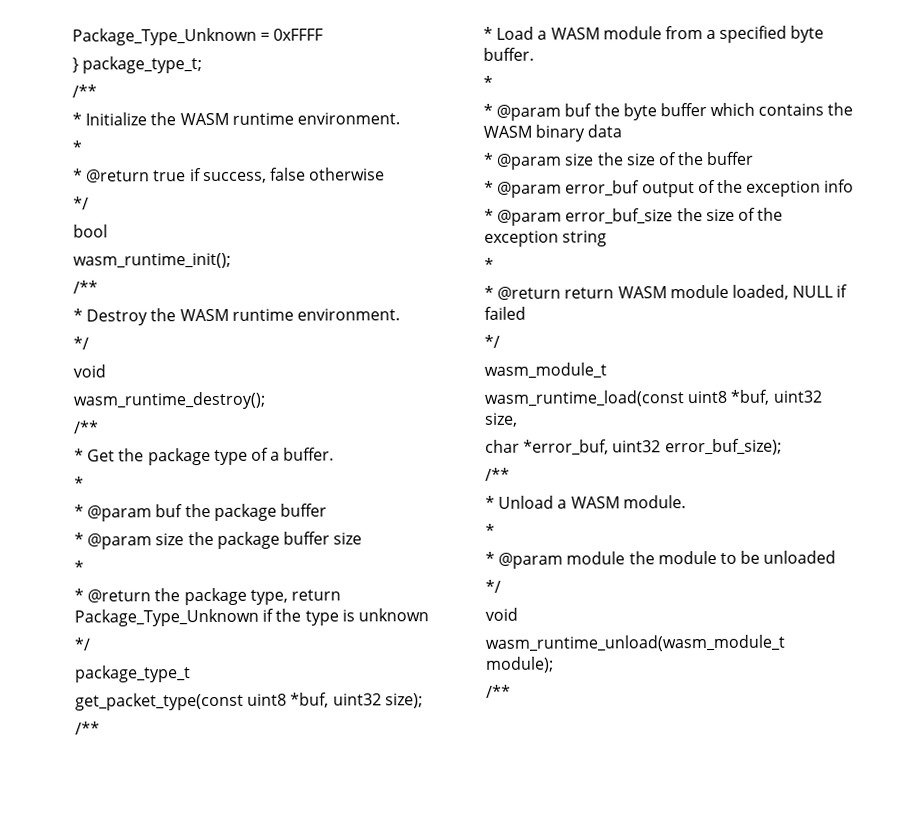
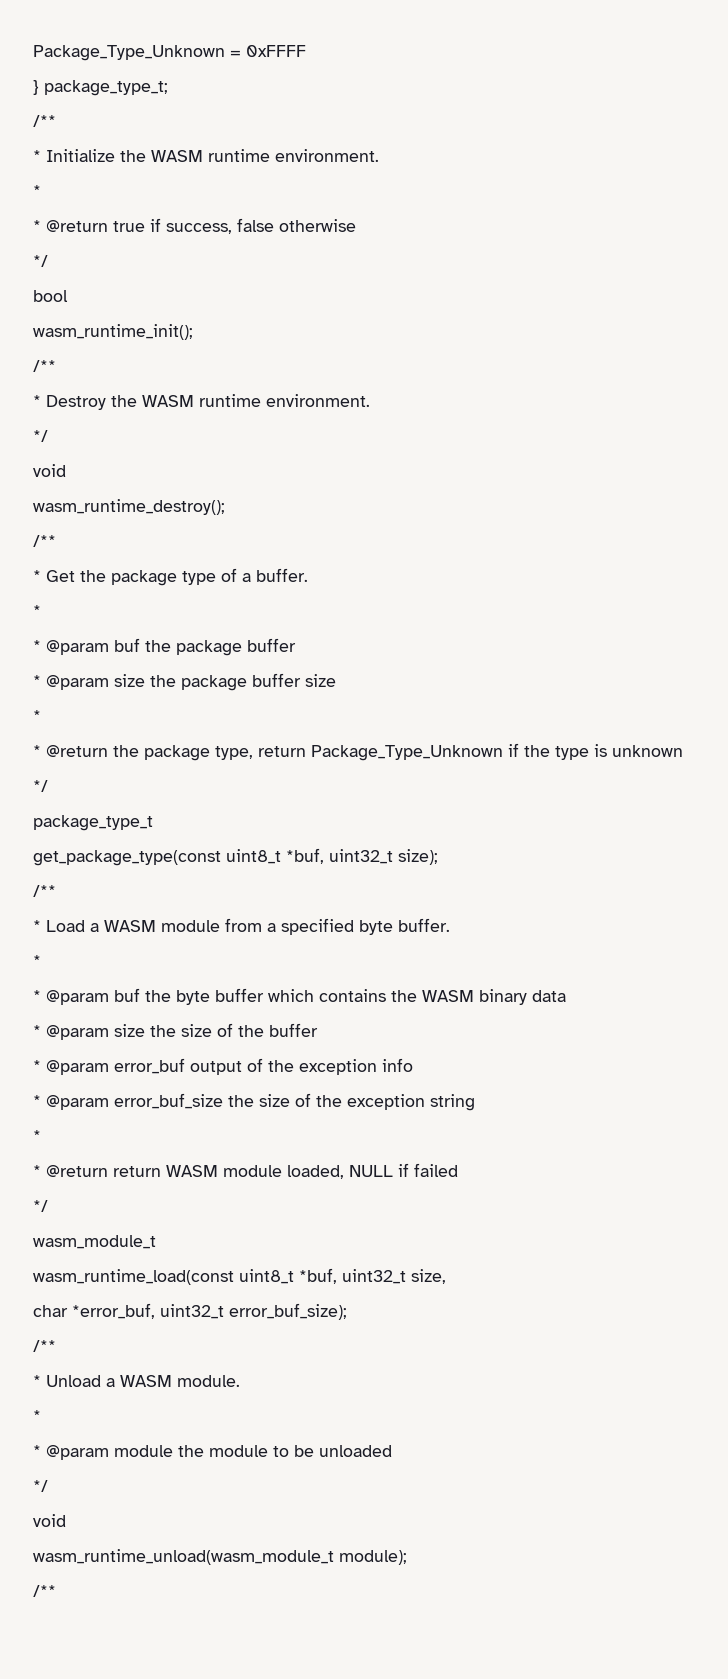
- get_packet_type(const uint8 *buf, uint32 size);
+ get_package_type(const uint8_t *buf, uint32_t size);
- wasm_runtime_load(const uint8 *buf, uint32 size,
+ wasm_runtime_load(const uint8_t *buf, uint32_t size,
- char *error_buf, uint32 error_buf_size);
+ char *error_buf, uint32_t error_buf_size);

